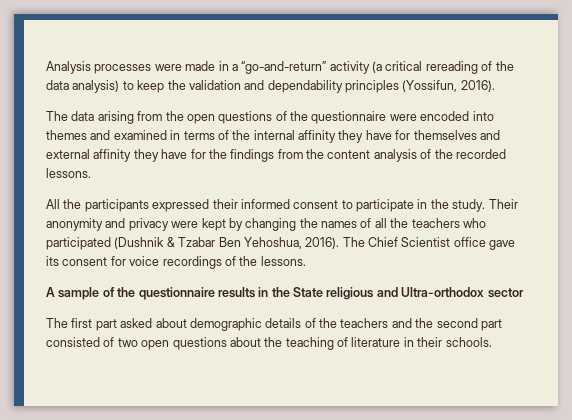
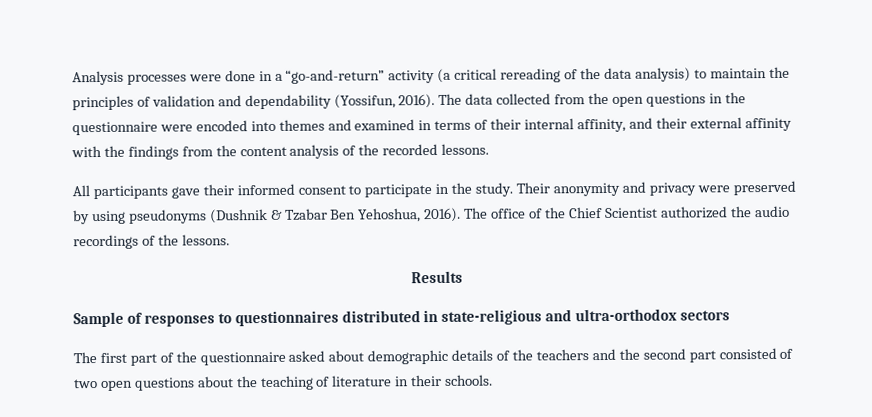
- Analysis processes were made in a “go-and-return” activity (a critical rereading of the data analysis) to keep the validation and dependability principles (Yossifun, 2016).
- The data arising from the open questions of the questionnaire were encoded into themes and examined in terms of the internal affinity they have for themselves and external affinity they have for the findings from the content analysis of the recorded lessons.
+ Analysis processes were done in a “go-and-return” activity (a critical rereading of the data analysis) to maintain the principles of validation and dependability (Yossifun, 2016). The data collected from the open questions in the questionnaire were encoded into themes and examined in terms of their internal affinity, and their external affinity with the findings from the content analysis of the recorded lessons.
- All the participants expressed their informed consent to participate in the study.
+ All participants gave their informed consent to participate in the study.
- Their anonymity and privacy were kept by changing the names of all the teachers who participated (Dushnik & Tzabar Ben Yehoshua, 2016).
+ Their anonymity and privacy were preserved by using pseudonyms (Dushnik & Tzabar Ben Yehoshua, 2016).
- The Chief Scientist office gave its consent for voice recordings of the lessons.
- A sample of the questionnaire results in the State religious and Ultra-orthodox sector
+ The office of the Chief Scientist authorized the audio recordings of the lessons.
+ Results
+ Sample of responses to questionnaires distributed in state-religious and ultra-orthodox sectors
- The first part asked about demographic details of the teachers and the second part consisted of two open questions about the teaching of literature in their schools.
+ The first part of the questionnaire asked about demographic details of the teachers and the second part consisted of two open questions about the teaching of literature in their schools.

